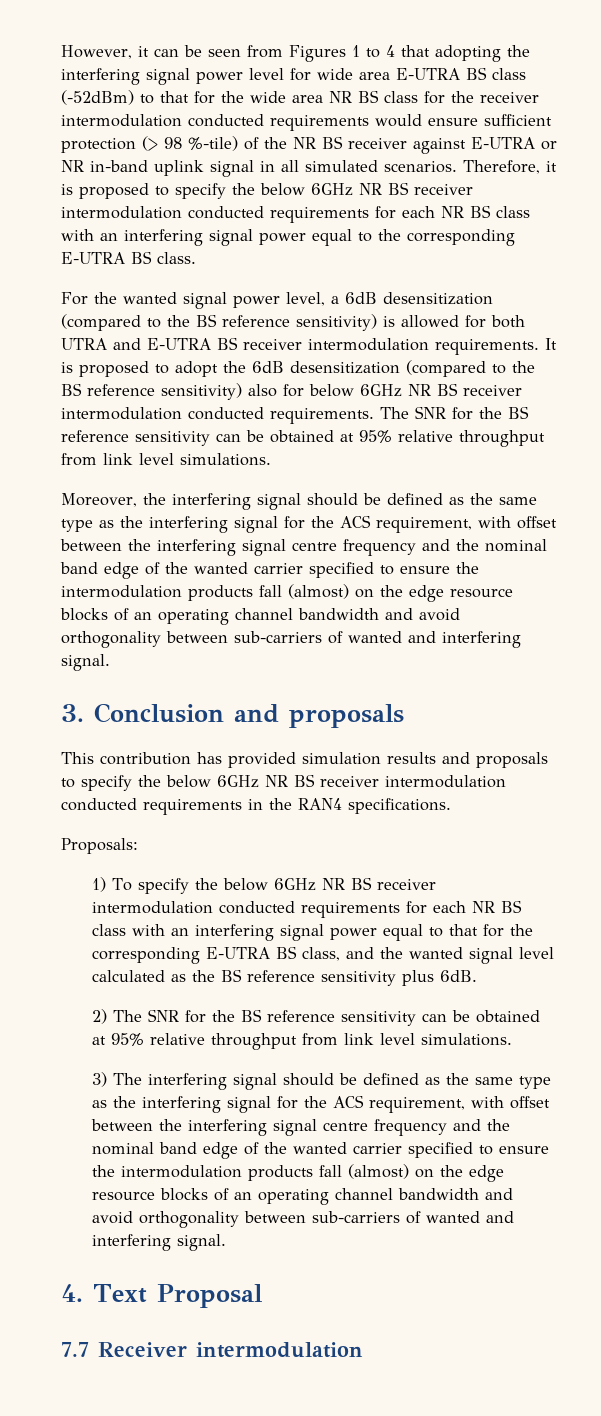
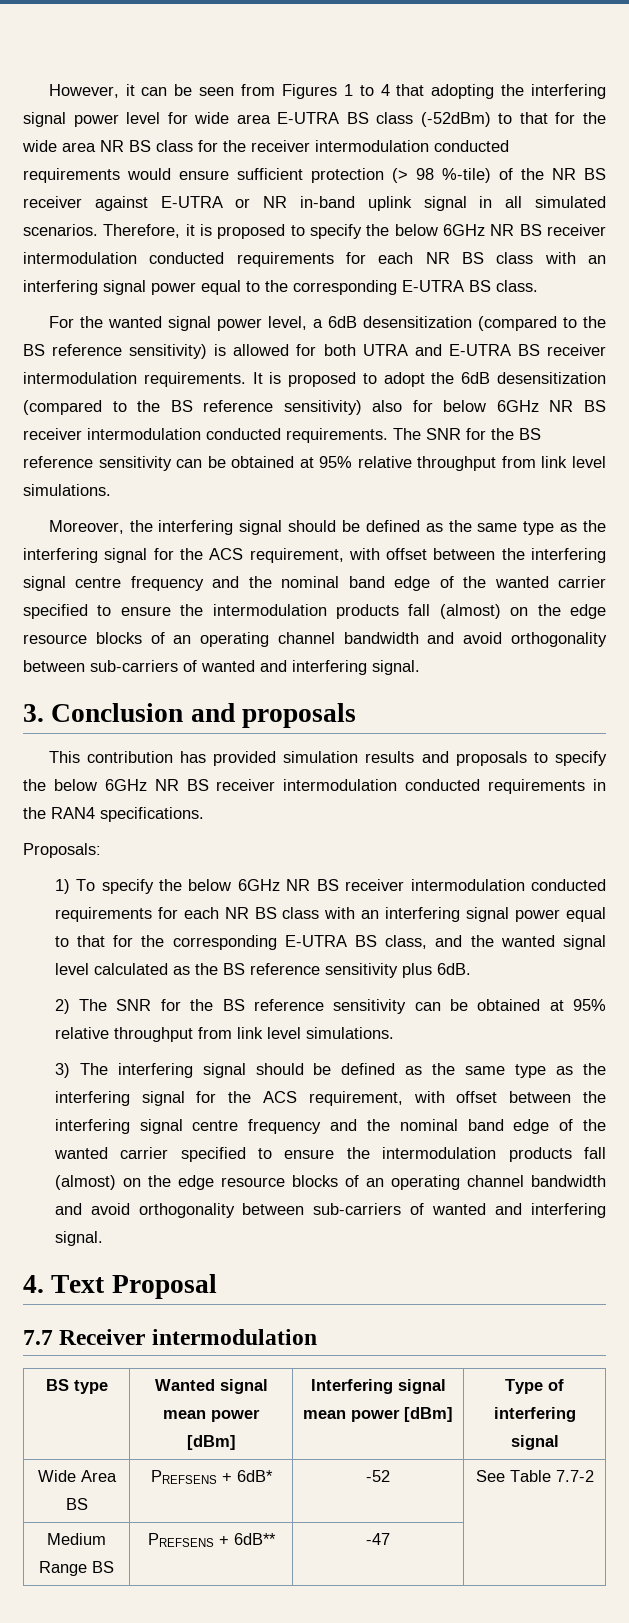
+ BS type | Wanted signal mean power [dBm] | Interfering signal mean power [dBm] | Type of interfering signal
+ Wide Area BS | PREFSENS + 6dB* | -52 | See Table 7.7-2
+ Medium Range BS | PREFSENS + 6dB** | -47 |

